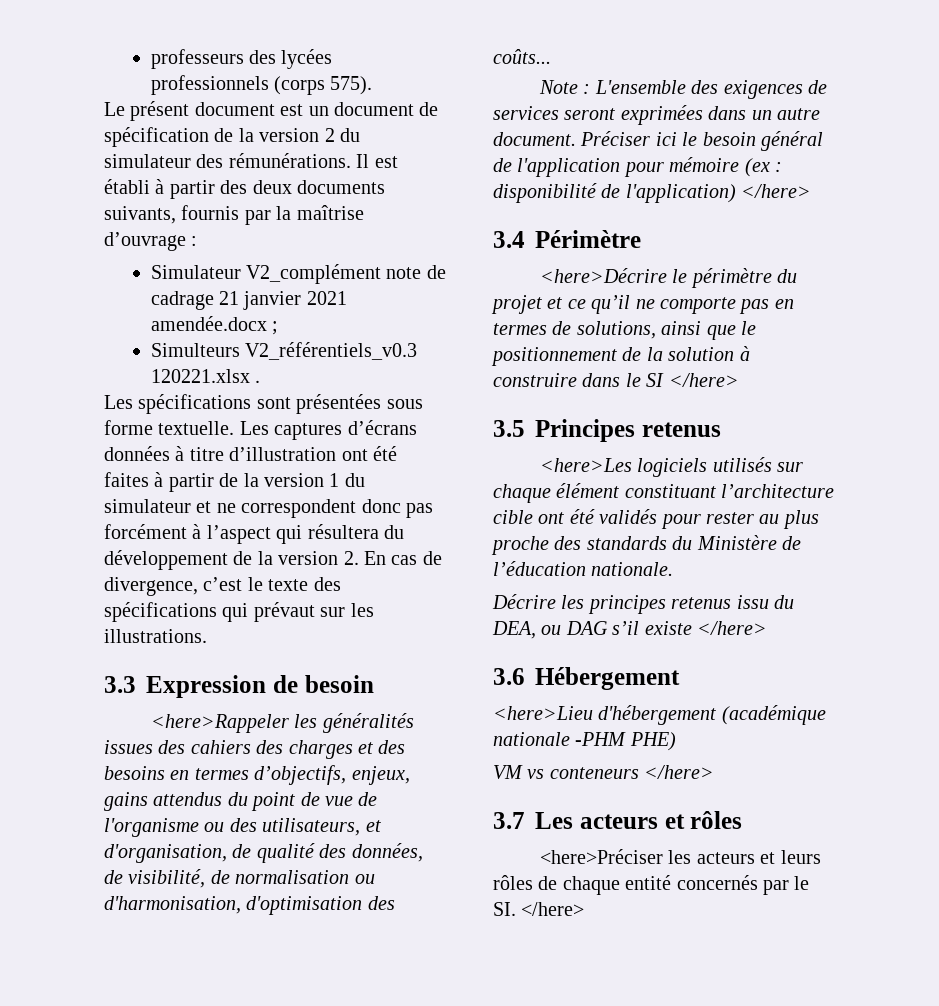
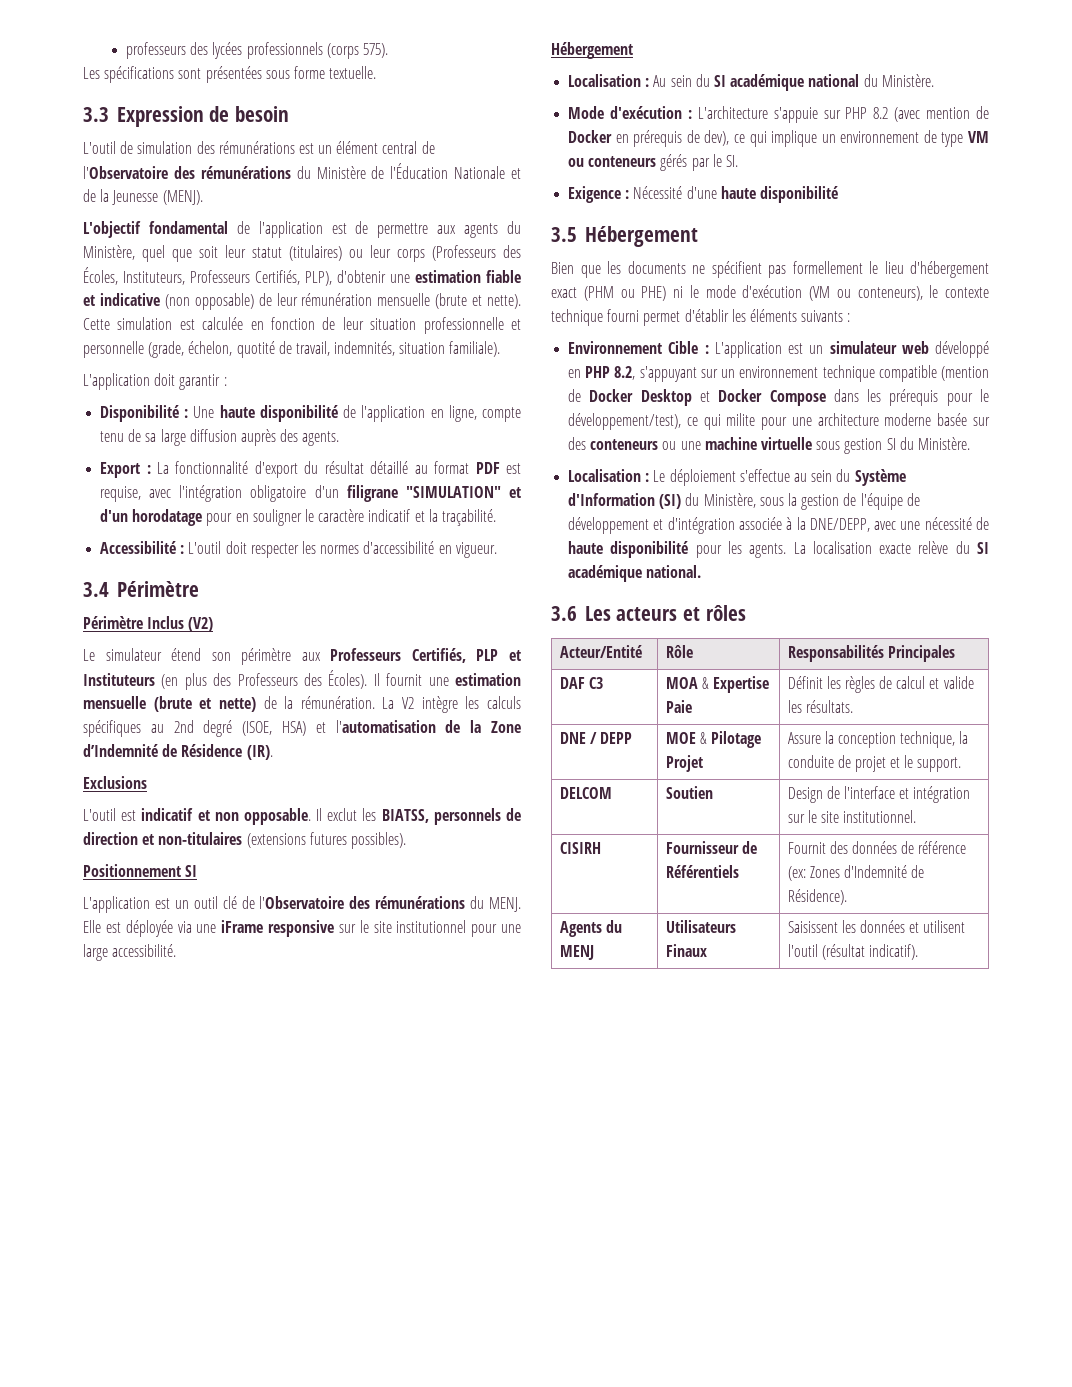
- Le présent document est un document de spécification de la version 2 du simulateur des rémunérations. Il est établi à partir des deux documents suivants, fournis par la maîtrise d’ouvrage :
- Simulateur V2_complément note de cadrage 21 janvier 2021 amendée.docx ;
- Simulteurs V2_référentiels_v0.3 120221.xlsx .
- Les spécifications sont présentées sous forme textuelle. Les captures d’écrans données à titre d’illustration ont été faites à partir de la version 1 du simulateur et ne correspondent donc pas forcément à l’aspect qui résultera du développement de la version 2. En cas de divergence, c’est le texte des spécifications qui prévaut sur les illustrations.
+ Les spécifications sont présentées sous forme textuelle.
  3.3 Expression de besoin
- <here>Rappeler les généralités issues des cahiers des charges et des besoins en termes d’objectifs, enjeux, gains attendus du point de vue de l'organisme ou des utilisateurs, et d'organisation, de qualité des données, de visibilité, de normalisation ou d'harmonisation, d'optimisation des coûts...
- Note : L'ensemble des exigences de services seront exprimées dans un autre document. Préciser ici le besoin général de l'application pour mémoire (ex : disponibilité de l'application) </here>
+ L'outil de simulation des rémunérations est un élément central de l'Observatoire des rémunérations du Ministère de l'Éducation Nationale et de la Jeunesse (MENJ).
+ L'objectif fondamental de l'application est de permettre aux agents du Ministère, quel que soit leur statut (titulaires) ou leur corps (Professeurs des Écoles, Instituteurs, Professeurs Certifiés, PLP), d'obtenir une estimation fiable et indicative (non opposable) de leur rémunération mensuelle (brute et nette). Cette simulation est calculée en fonction de leur situation professionnelle et personnelle (grade, échelon, quotité de travail, indemnités, situation familiale).
+ L'application doit garantir :
+ Disponibilité : Une haute disponibilité de l'application en ligne, compte tenu de sa large diffusion auprès des agents.
+ Export : La fonctionnalité d'export du résultat détaillé au format PDF est requise, avec l'intégration obligatoire d'un filigrane "SIMULATION" et d'un horodatage pour en souligner le caractère indicatif et la traçabilité.
+ Accessibilité : L'outil doit respecter les normes d'accessibilité en vigueur.
  3.4 Périmètre
- <here>Décrire le périmètre du projet et ce qu’il ne comporte pas en termes de solutions, ainsi que le positionnement de la solution à construire dans le SI </here>
- 3.5 Principes retenus
- <here>Les logiciels utilisés sur chaque élément constituant l’architecture cible ont été validés pour rester au plus proche des standards du Ministère de l’éducation nationale.
- Décrire les principes retenus issu du DEA, ou DAG s’il existe </here>
- 3.6 Hébergement
- <here>Lieu d'hébergement (académique nationale -PHM PHE)
- VM vs conteneurs </here>
- 3.7 Les acteurs et rôles
- <here>Préciser les acteurs et leurs rôles de chaque entité concernés par le SI. </here>
+ Périmètre Inclus (V2)
+ Le simulateur étend son périmètre aux Professeurs Certifiés, PLP et Instituteurs (en plus des Professeurs des Écoles). Il fournit une estimation mensuelle (brute et nette) de la rémunération. La V2 intègre les calculs spécifiques au 2nd degré (ISOE, HSA) et l'automatisation de la Zone d’Indemnité de Résidence (IR).
+ Exclusions
+ L'outil est indicatif et non opposable. Il exclut les BIATSS, personnels de direction et non-titulaires (extensions futures possibles).
+ Positionnement SI
+ L'application est un outil clé de l'Observatoire des rémunérations du MENJ. Elle est déployée via une iFrame responsive sur le site institutionnel pour une large accessibilité.
+ Hébergement
+ Localisation : Au sein du SI académique national du Ministère.
+ Mode d'exécution : L'architecture s'appuie sur PHP 8.2 (avec mention de Docker en prérequis de dev), ce qui implique un environnement de type VM ou conteneurs gérés par le SI.
+ Exigence : Nécessité d'une haute disponibilité
+ 3.5 Hébergement
+ Bien que les documents ne spécifient pas formellement le lieu d'hébergement exact (PHM ou PHE) ni le mode d'exécution (VM ou conteneurs), le contexte technique fourni permet d'établir les éléments suivants :
+ Environnement Cible : L'application est un simulateur web développé en PHP 8.2, s'appuyant sur un environnement technique compatible (mention de Docker Desktop et Docker Compose dans les prérequis pour le développement/test), ce qui milite pour une architecture moderne basée sur des conteneurs ou une machine virtuelle sous gestion SI du Ministère.
+ Localisation : Le déploiement s'effectue au sein du Système d'Information (SI) du Ministère, sous la gestion de l'équipe de développement et d'intégration associée à la DNE/DEPP, avec une nécessité de haute disponibilité pour les agents. La localisation exacte relève du SI académique national.
+ 3.6 Les acteurs et rôles
+ Acteur/Entité | Rôle | Responsabilités Principales
+ DAF C3 | MOA & Expertise Paie | Définit les règles de calcul et valide les résultats.
+ DNE / DEPP | MOE & Pilotage Projet | Assure la conception technique, la conduite de projet et le support.
+ DELCOM | Soutien | Design de l'interface et intégration sur le site institutionnel.
+ CISIRH | Fournisseur de Référentiels | Fournit des données de référence (ex: Zones d'Indemnité de Résidence).
+ Agents du MENJ | Utilisateurs Finaux | Saisissent les données et utilisent l'outil (résultat indicatif).

